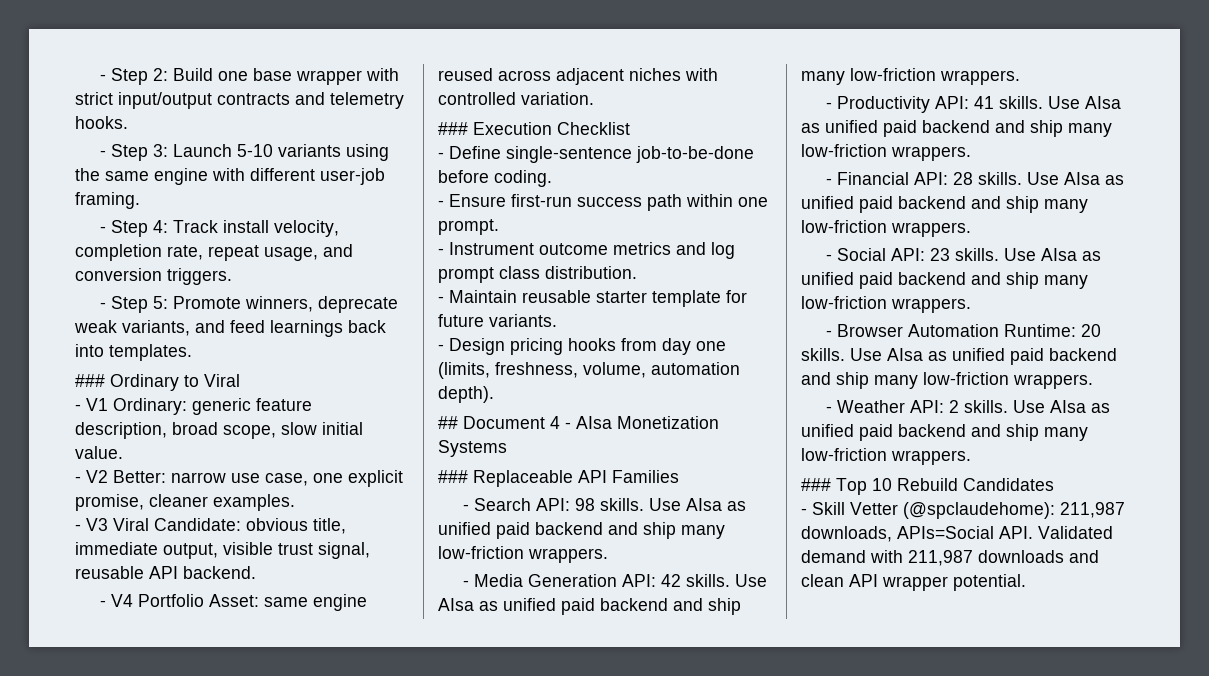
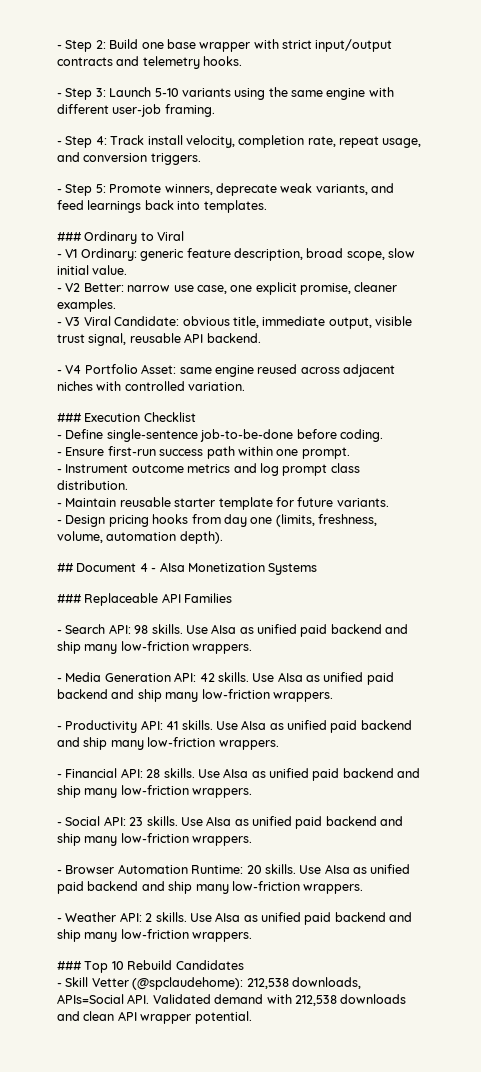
- - Skill Vetter (@spclaudehome): 211,987 downloads, APIs=Social API. Validated demand with 211,987 downloads and clean API wrapper potential.
+ - Skill Vetter (@spclaudehome): 212,538 downloads, APIs=Social API. Validated demand with 212,538 downloads and clean API wrapper potential.

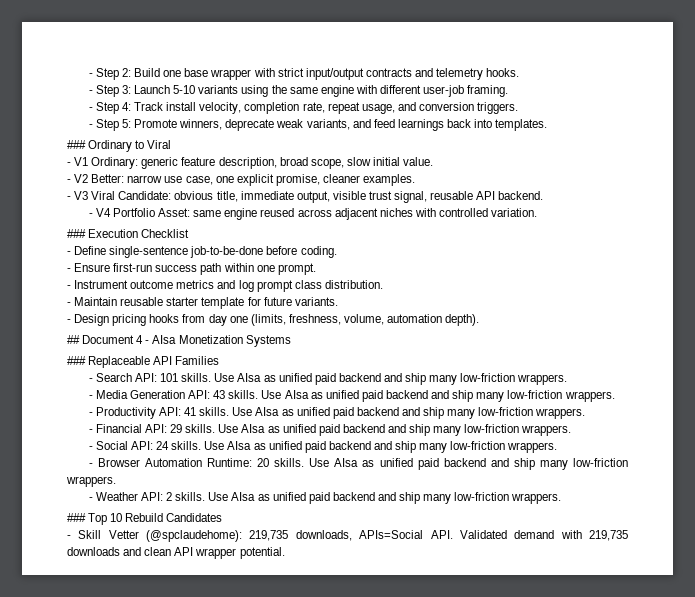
- - Search API: 98 skills.
+ - Search API: 101 skills.
- - Media Generation API: 42 skills.
+ - Media Generation API: 43 skills.
- - Financial API: 28 skills.
+ - Financial API: 29 skills.
- - Social API: 23 skills.
+ - Social API: 24 skills.
- - Skill Vetter (@spclaudehome): 212,538 downloads, APIs=Social API. Validated demand with 212,538 downloads and clean API wrapper potential.
+ - Skill Vetter (@spclaudehome): 219,735 downloads, APIs=Social API. Validated demand with 219,735 downloads and clean API wrapper potential.

